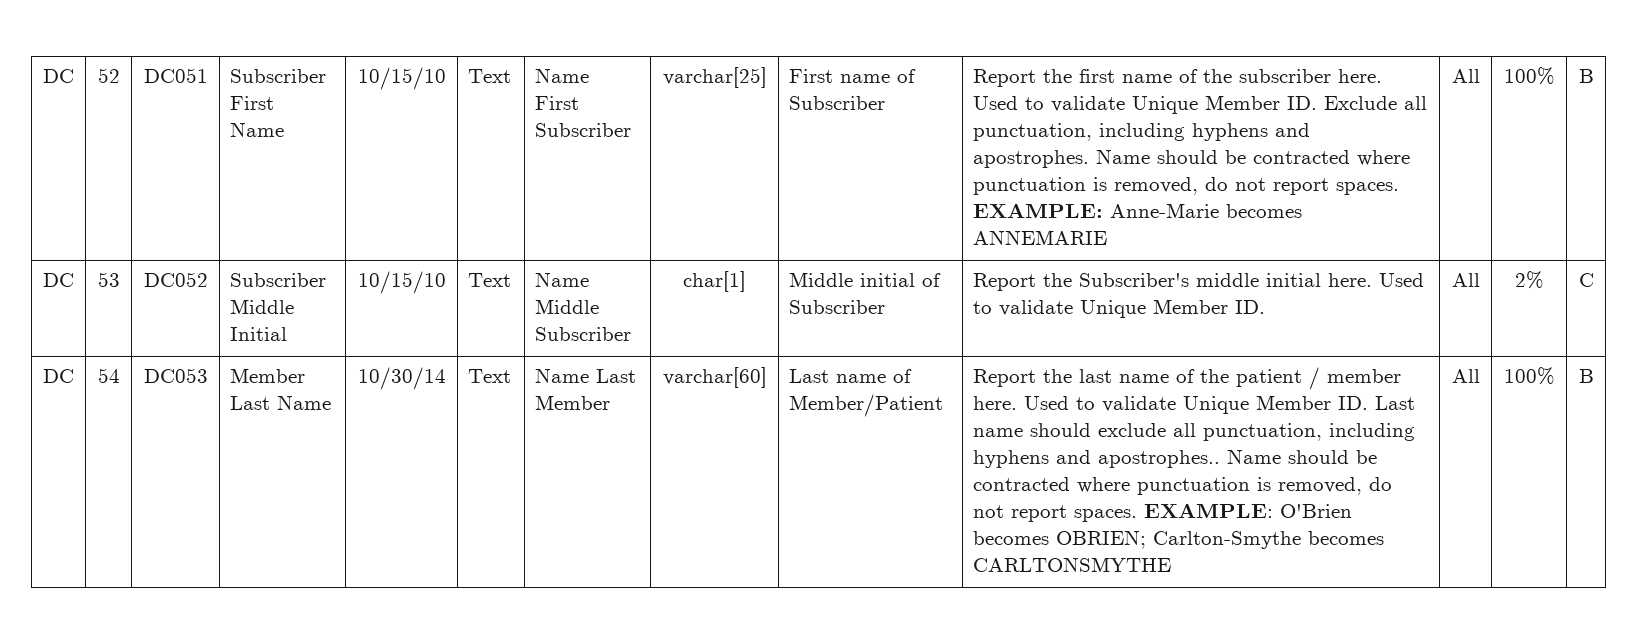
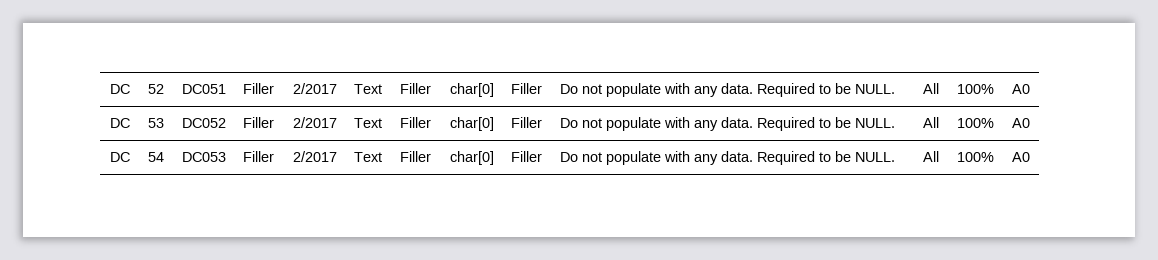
- DC051 | Subscriber First Name | 10/15/10 | Text | Name First Subscriber | varchar[25] | First name of Subscriber | Report the first name of the subscriber here. Used to validate Unique Member ID. Exclude all punctuation, including hyphens and apostrophes. Name should be contracted where punctuation is removed, do not report spaces. EXAMPLE: Anne-Marie becomes ANNEMARIE | All | 100% | B
+ DC051 | Filler | 2/2017 | Text | Filler | char[0] | Filler | Do not populate with any data. Required to be NULL. | All | 100% | A0
- DC | 53 | DC052 | Subscriber Middle Initial | 10/15/10 | Text | Name Middle Subscriber | char[1] | Middle initial of Subscriber | Report the Subscriber's middle initial here. Used to validate Unique Member ID. | All | 2% | C
+ DC | 53 | DC052 | Filler | 2/2017 | Text | Filler | char[0] | Filler | Do not populate with any data. Required to be NULL. | All | 100% | A0
- DC053 | Member Last Name | 10/30/14 | Text | Name Last Member | varchar[60] | Last name of Member/Patient | Report the last name of the patient / member here. Used to validate Unique Member ID. Last name should exclude all punctuation, including hyphens and apostrophes.. Name should be contracted where punctuation is removed, do not report spaces. EXAMPLE: O'Brien becomes OBRIEN; Carlton-Smythe becomes CARLTONSMYTHE | All | 100% | B
+ DC053 | Filler | 2/2017 | Text | Filler | char[0] | Filler | Do not populate with any data. Required to be NULL. | All | 100% | A0

